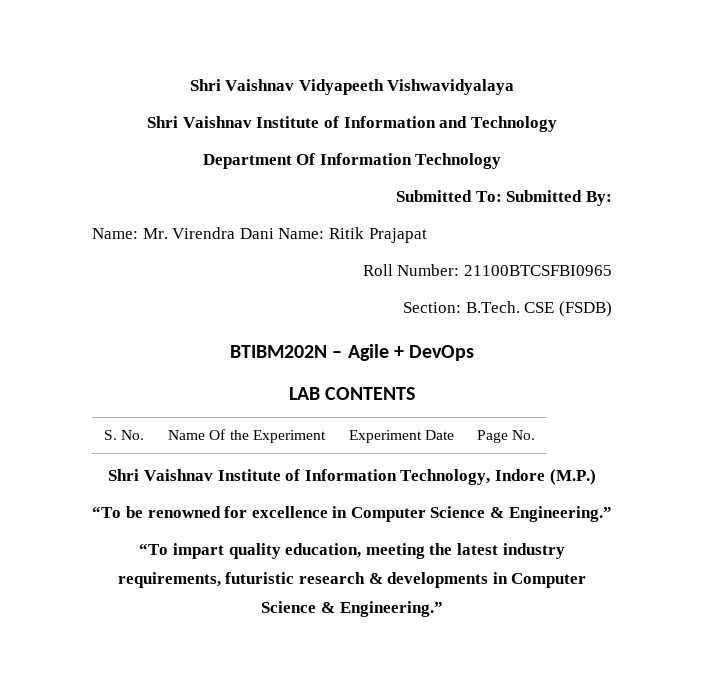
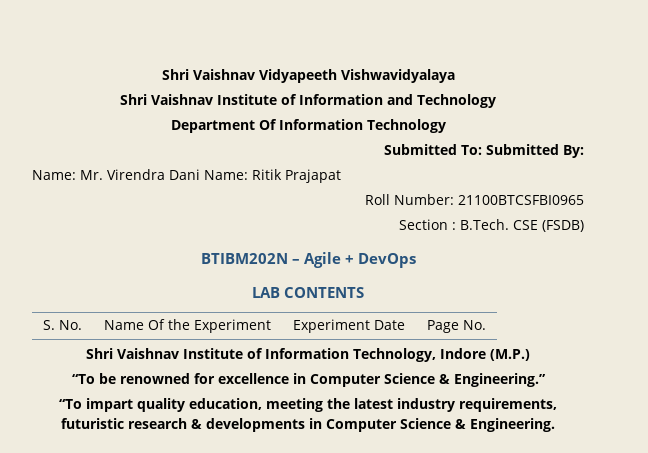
- Section: B.Tech. CSE (FSDB)
+ Section : B.Tech. CSE (FSDB)
- “To impart quality education, meeting the latest industry requirements, futuristic research & developments in Computer Science & Engineering.”
+ “To impart quality education, meeting the latest industry requirements, futuristic research & developments in Computer Science & Engineering.

